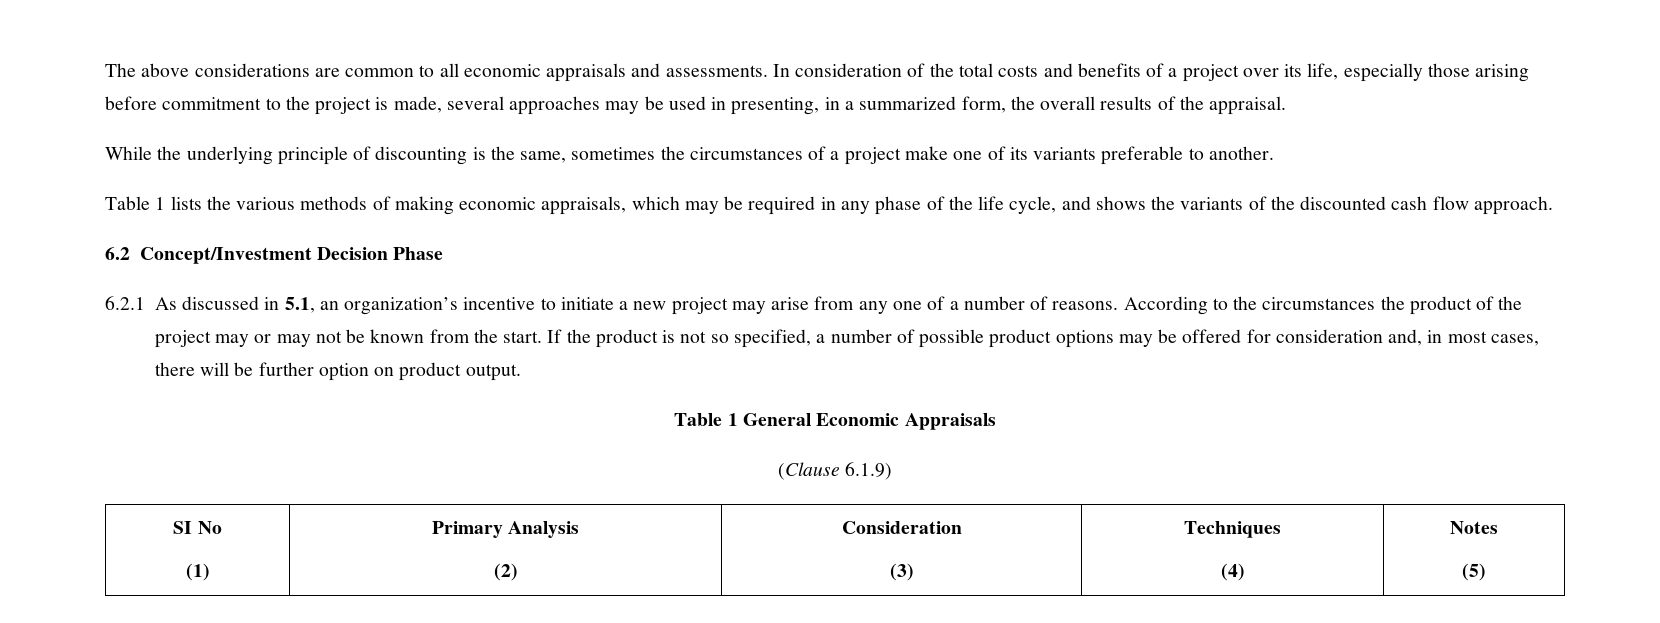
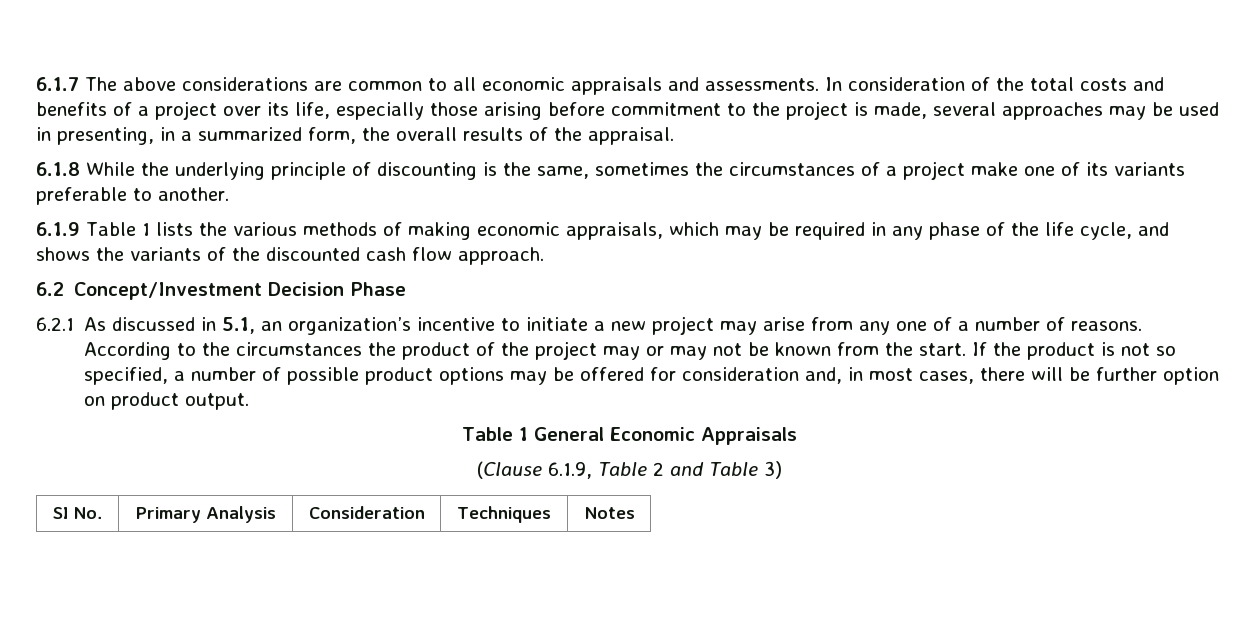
- The above considerations are common to all economic appraisals and assessments.
+ 6.1.7 The above considerations are common to all economic appraisals and assessments.
- While the underlying principle of discounting is the same, sometimes the circumstances of a project make one of its variants preferable to another.
+ 6.1.8 While the underlying principle of discounting is the same, sometimes the circumstances of a project make one of its variants preferable to another.
- Table 1 lists the various methods of making economic appraisals, which may be required in any phase of the life cycle, and shows the variants of the discounted cash flow approach.
+ 6.1.9 Table 1 lists the various methods of making economic appraisals, which may be required in any phase of the life cycle, and shows the variants of the discounted cash flow approach.
- (Clause 6.1.9)
+ (Clause 6.1.9, Table 2 and Table 3)
- SI No
- (1) | Primary Analysis
- (2) | Consideration
- (3) | Techniques
- (4) | Notes
- (5)
+ SI No. | Primary Analysis | Consideration | Techniques | Notes

